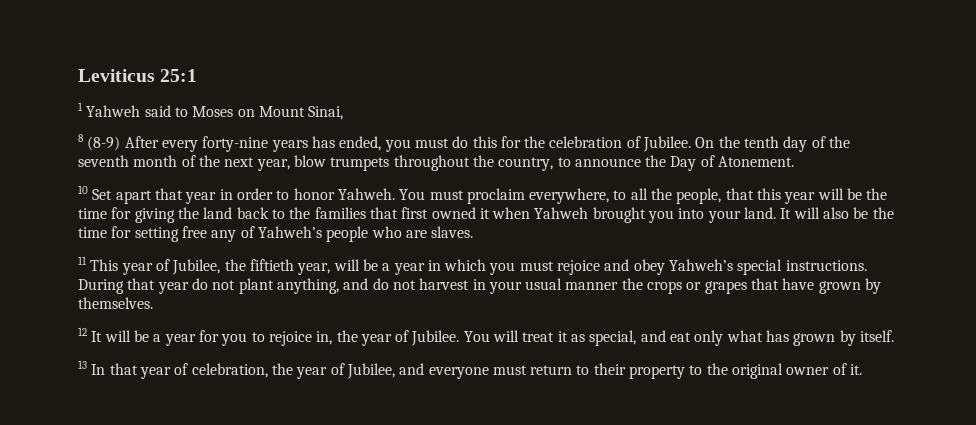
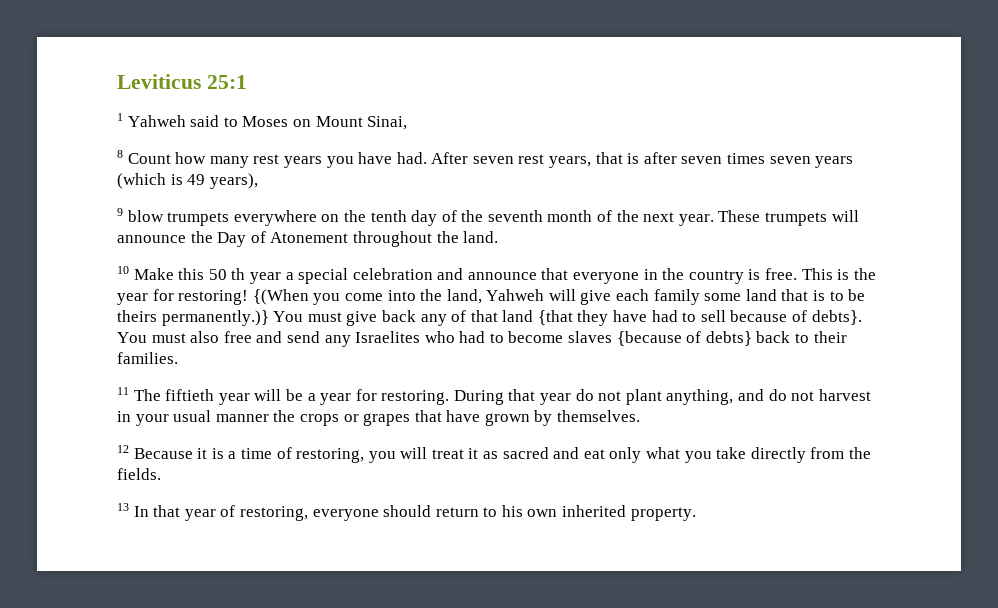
- 8 (8-9) After every forty-nine years has ended, you must do this for the celebration of Jubilee. On the tenth day of the seventh month of the next year, blow trumpets throughout the country, to announce the Day of Atonement.
- 10 Set apart that year in order to honor Yahweh. You must proclaim everywhere, to all the people, that this year will be the time for giving the land back to the families that first owned it when Yahweh brought you into your land. It will also be the time for setting free any of Yahweh’s people who are slaves.
- 11 This year of Jubilee, the fiftieth year, will be a year in which you must rejoice and obey Yahweh’s special instructions.
+ 8 Count how many rest years you have had. After seven rest years, that is after seven times seven years (which is 49 years),
+ 9 blow trumpets everywhere on the tenth day of the seventh month of the next year. These trumpets will announce the Day of Atonement throughout the land.
+ 10 Make this 50 th year a special celebration and announce that everyone in the country is free. This is the year for restoring! {(When you come into the land, Yahweh will give each family some land that is to be theirs permanently.)} You must give back any of that land {that they have had to sell because of debts}. You must also free and send any Israelites who had to become slaves {because of debts} back to their families.
+ 11 The fiftieth year will be a year for restoring.
- 12 It will be a year for you to rejoice in, the year of Jubilee. You will treat it as special, and eat only what has grown by itself.
+ 12 Because it is a time of restoring, you will treat it as sacred and eat only what you take directly from the fields.
- 13 In that year of celebration, the year of Jubilee, and everyone must return to their property to the original owner of it.
+ 13 In that year of restoring, everyone should return to his own inherited property.

